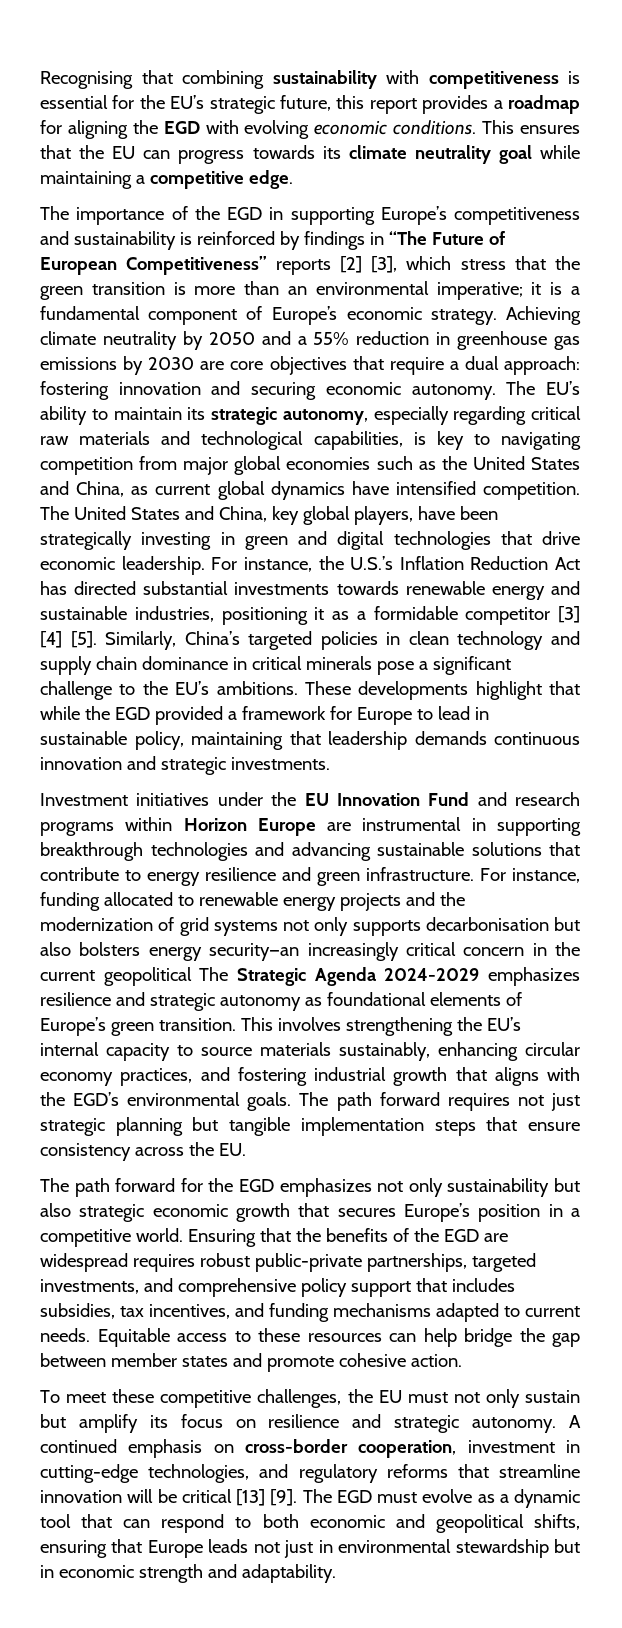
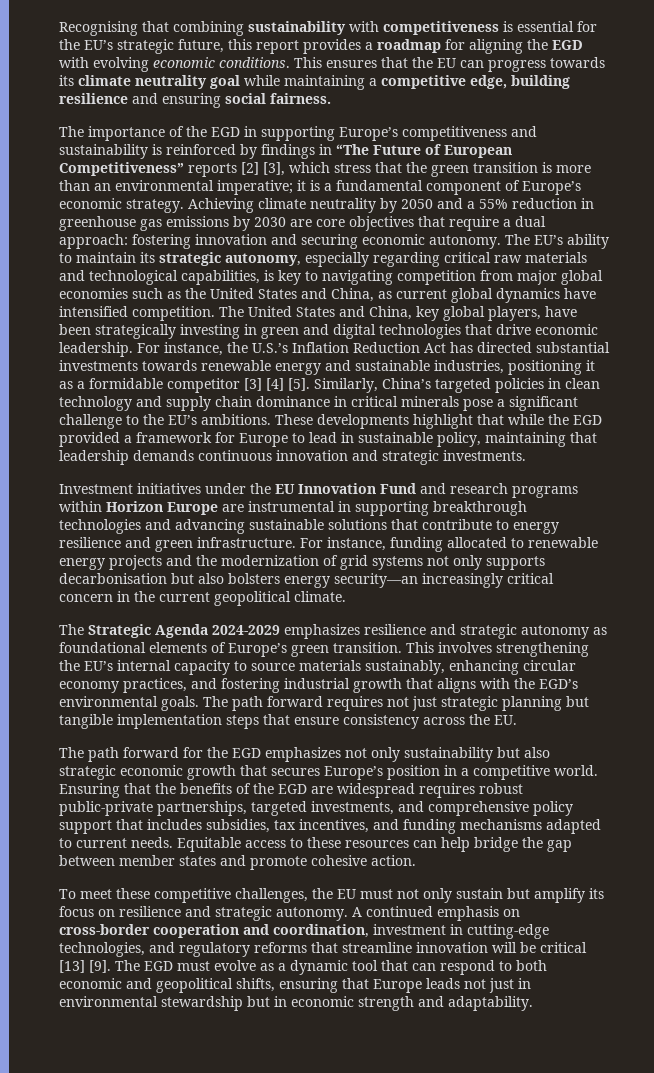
- This ensures that the EU can progress towards its climate neutrality goal while maintaining a competitive edge.
+ This ensures that the EU can progress towards its climate neutrality goal while maintaining a competitive edge, building resilience and ensuring social fairness.
- For instance, funding allocated to renewable energy projects and the modernization of grid systems not only supports decarbonisation but also bolsters energy security—an increasingly critical concern in the current geopolitical The Strategic Agenda 2024-2029 emphasizes resilience and strategic autonomy as foundational elements of Europe’s green transition.
+ For instance, funding allocated to renewable energy projects and the modernization of grid systems not only supports decarbonisation but also bolsters energy security—an increasingly critical concern in the current geopolitical climate.
+ The Strategic Agenda 2024-2029 emphasizes resilience and strategic autonomy as foundational elements of Europe’s green transition.
- A continued emphasis on cross-border cooperation, investment in cutting-edge technologies, and regulatory reforms that streamline innovation will be critical [13] [9].
+ A continued emphasis on cross-border cooperation and coordination, investment in cutting-edge technologies, and regulatory reforms that streamline innovation will be critical [13] [9].

